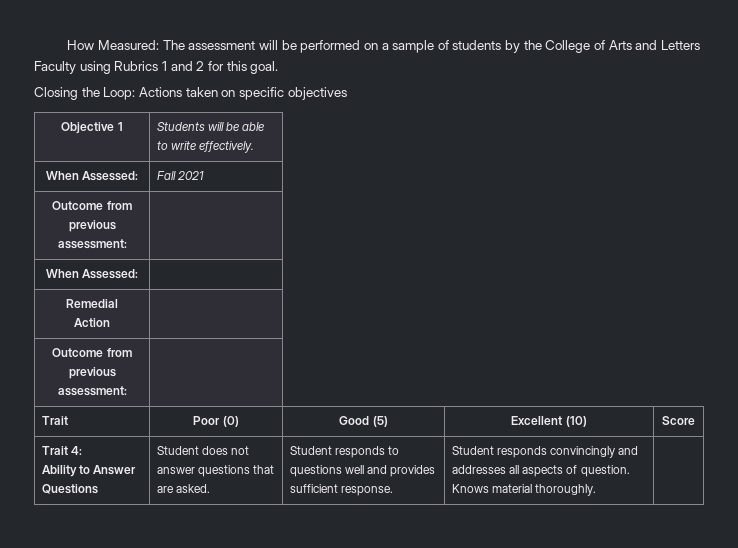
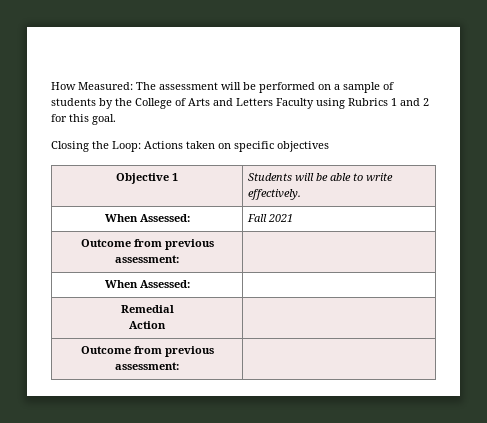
- Trait | Poor (0) | Good (5) | Excellent (10) | Score
- Trait 4:
- Ability to Answer Questions | Student does not answer questions that are asked. | Student responds to questions well and provides sufficient response. | Student responds convincingly and addresses all aspects of question. Knows material thoroughly. |

